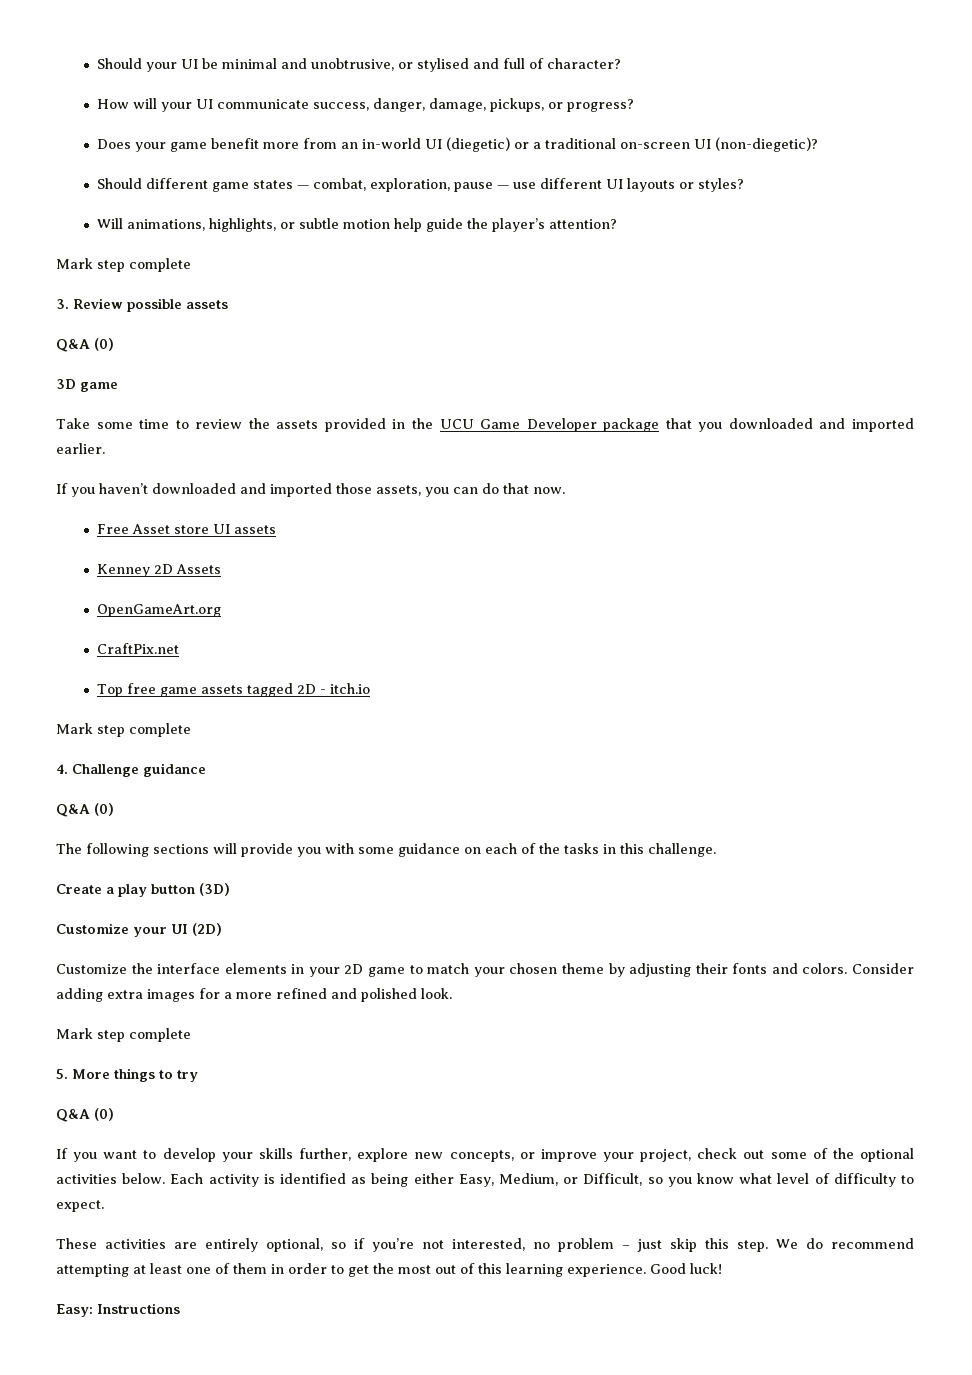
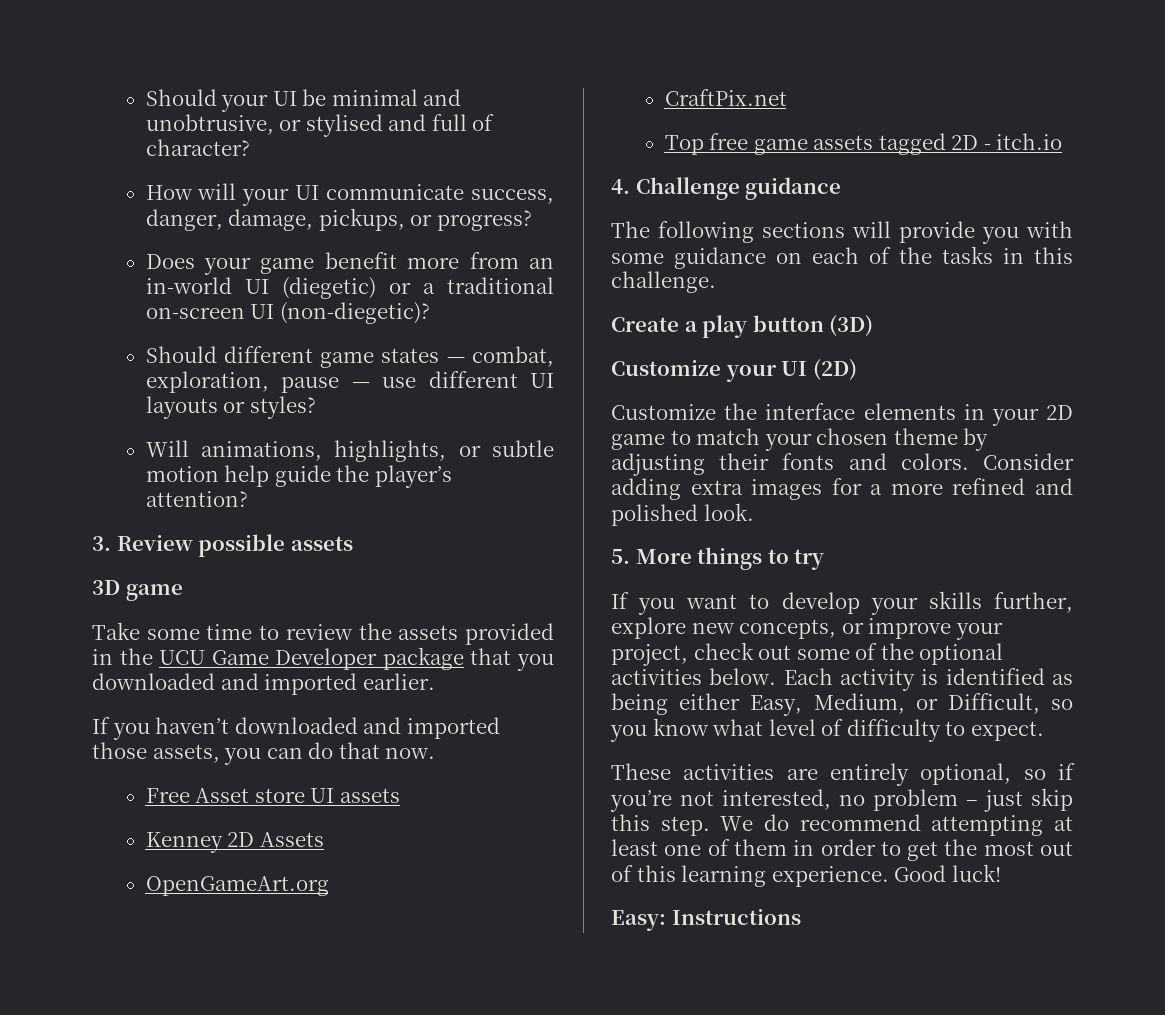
  Will animations, highlights, or subtle motion help guide the player’s attention?
- Mark step complete
  3. Review possible assets
- Q&A (0)
  Top free game assets tagged 2D - itch.io
- Mark step complete
  4. Challenge guidance
- Q&A (0)
  Consider adding extra images for a more refined and polished look.
- Mark step complete
  5. More things to try
- Q&A (0)

